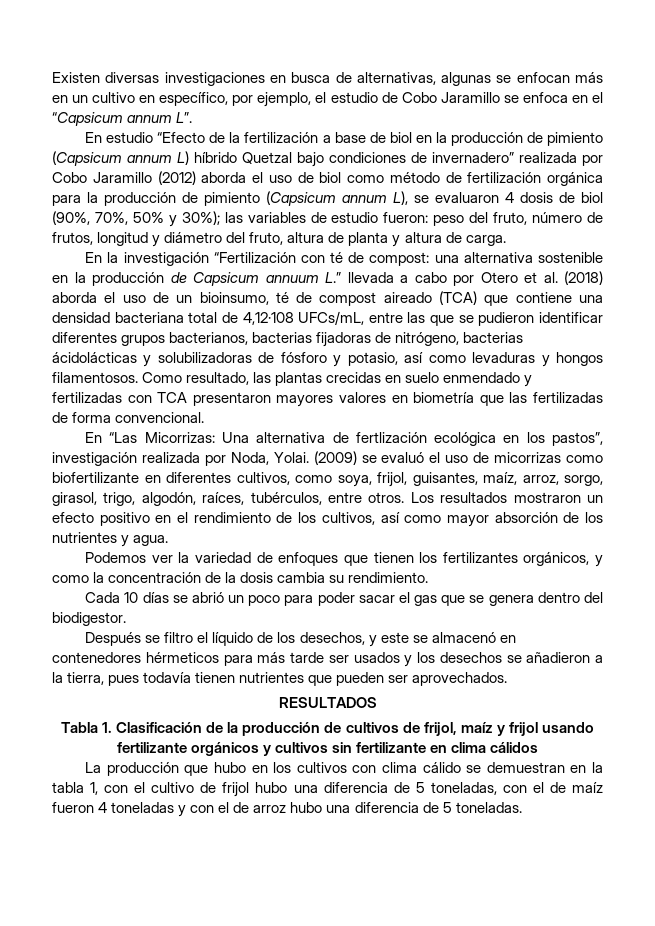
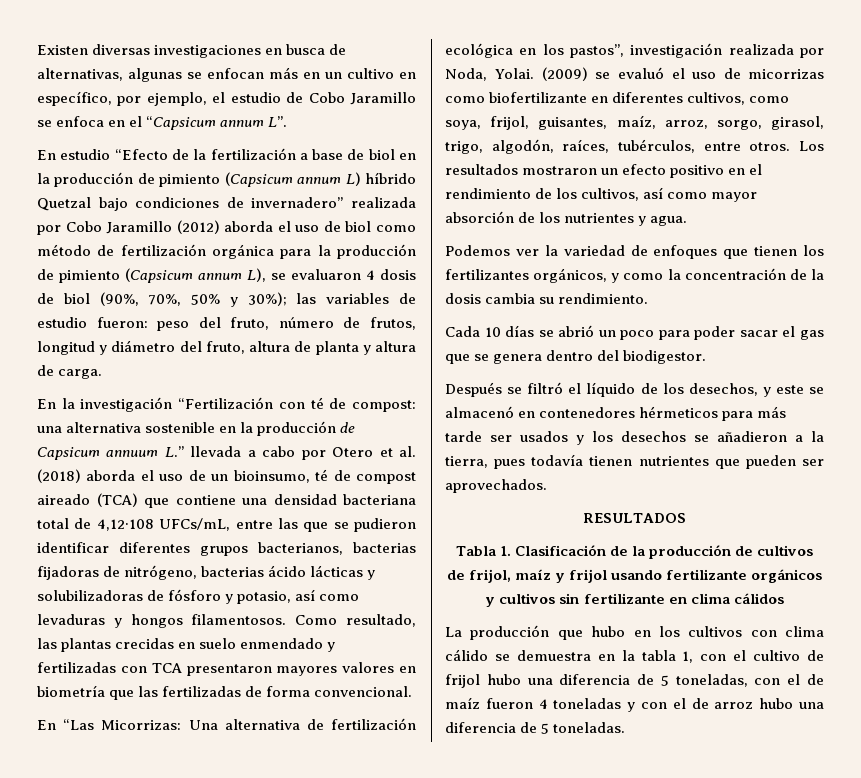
- una alternativa sostenible en la producción de Capsicum annuum L.” llevada a cabo por Otero et al. (2018) aborda el uso de un bioinsumo, té de compost aireado (TCA) que contiene una densidad bacteriana total de 4,12·108 UFCs/mL, entre las que se pudieron identificar diferentes grupos bacterianos, bacterias fijadoras de nitrógeno, bacterias ácidolácticas y solubilizadoras de fósforo y potasio, así como levaduras y hongos filamentosos.
+ una alternativa sostenible en la producción de Capsicum annuum L.” llevada a cabo por Otero et al. (2018) aborda el uso de un bioinsumo, té de compost aireado (TCA) que contiene una densidad bacteriana total de 4,12·108 UFCs/mL, entre las que se pudieron identificar diferentes grupos bacterianos, bacterias fijadoras de nitrógeno, bacterias ácido lácticas y solubilizadoras de fósforo y potasio, así como levaduras y hongos filamentosos.
- En “Las Micorrizas: Una alternativa de fertlización ecológica en los pastos”, investigación realizada por Noda, Yolai.
+ En “Las Micorrizas: Una alternativa de fertilización ecológica en los pastos”, investigación realizada por Noda, Yolai.
- Después se filtro el líquido de los desechos, y este se almacenó en contenedores hérmeticos para más tarde ser usados y los desechos se añadieron a la tierra, pues todavía tienen nutrientes que pueden ser aprovechados.
+ Después se filtró el líquido de los desechos, y este se almacenó en contenedores hérmeticos para más tarde ser usados y los desechos se añadieron a la tierra, pues todavía tienen nutrientes que pueden ser aprovechados.
- La producción que hubo en los cultivos con clima cálido se demuestran en la tabla 1, con el cultivo de frijol hubo una diferencia de 5 toneladas, con el de maíz fueron 4 toneladas y con el de arroz hubo una diferencia de 5 toneladas.
+ La producción que hubo en los cultivos con clima cálido se demuestra en la tabla 1, con el cultivo de frijol hubo una diferencia de 5 toneladas, con el de maíz fueron 4 toneladas y con el de arroz hubo una diferencia de 5 toneladas.

